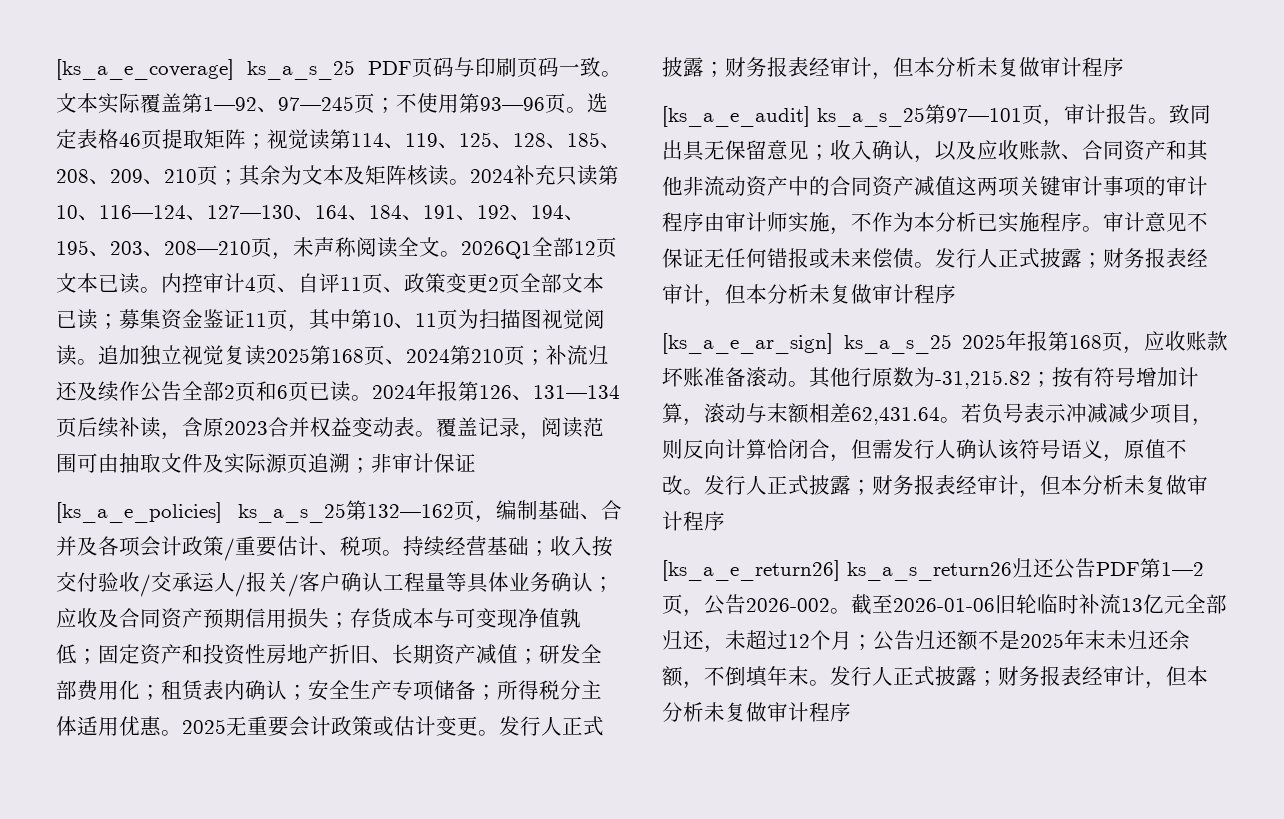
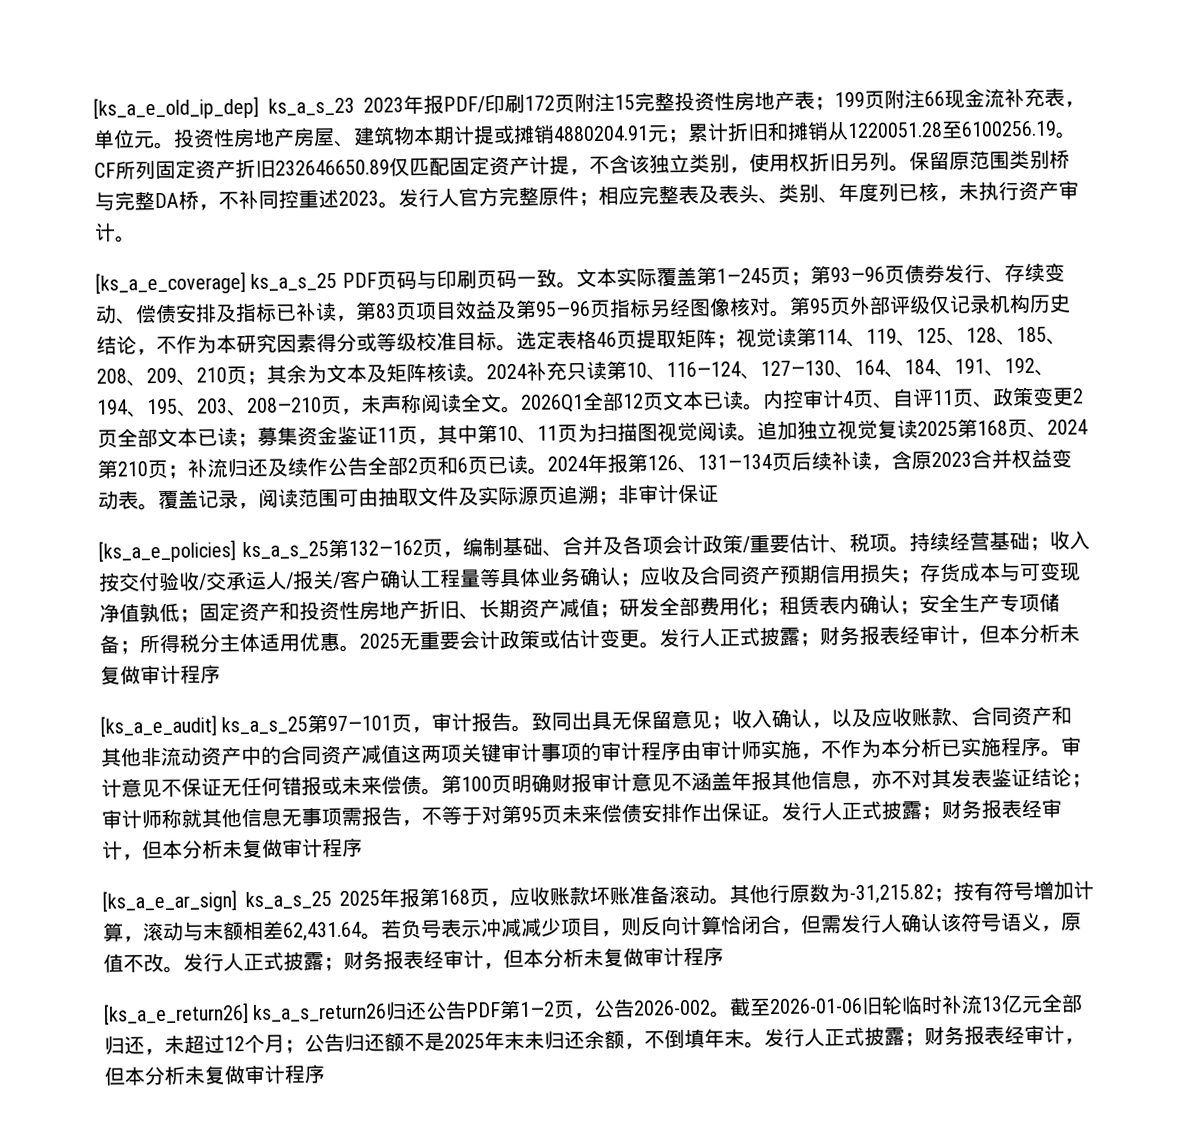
+ [ks_a_e_old_ip_dep] ks_a_s_23 2023年报PDF/印刷172页附注15完整投资性房地产表；199页附注66现金流补充表，单位元。投资性房地产房屋、建筑物本期计提或摊销4880204.91元；累计折旧和摊销从1220051.28至6100256.19。CF所列固定资产折旧232646650.89仅匹配固定资产计提，不含该独立类别，使用权折旧另列。保留原范围类别桥与完整DA桥，不补同控重述2023。发行人官方完整原件；相应完整表及表头、类别、年度列已核，未执行资产审计。
- 文本实际覆盖第1—92、97—245页；不使用第93—96页。
+ 文本实际覆盖第1—245页；第93—96页债券发行、存续变动、偿债安排及指标已补读，第83页项目效益及第95—96页指标另经图像核对。第95页外部评级仅记录机构历史结论，不作为本研究因素得分或等级校准目标。
+ 第100页明确财报审计意见不涵盖年报其他信息，亦不对其发表鉴证结论；审计师称就其他信息无事项需报告，不等于对第95页未来偿债安排作出保证。

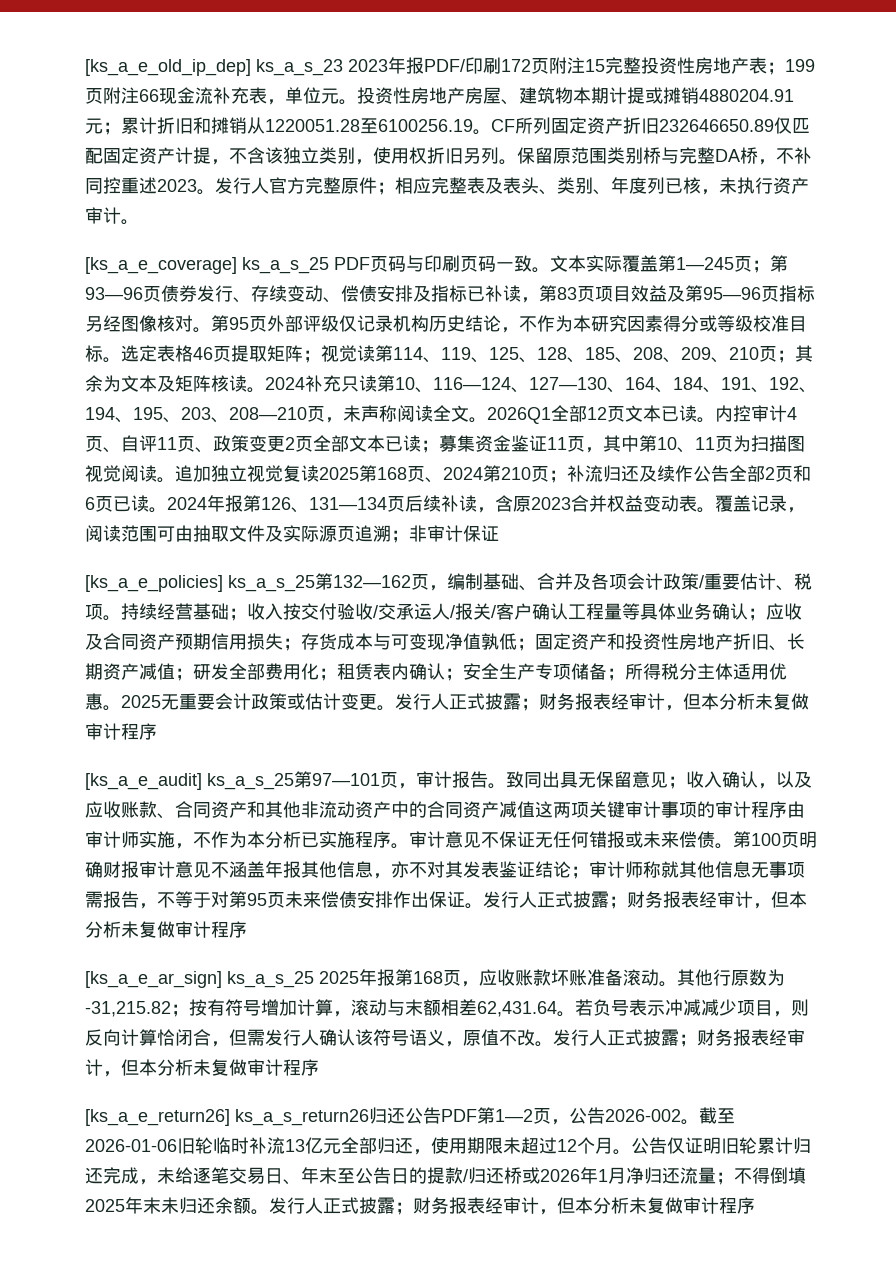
- 截至2026-01-06旧轮临时补流13亿元全部归还，未超过12个月；公告归还额不是2025年末未归还余额，不倒填年末。
+ 截至2026-01-06旧轮临时补流13亿元全部归还，使用期限未超过12个月。公告仅证明旧轮累计归还完成，未给逐笔交易日、年末至公告日的提款/归还桥或2026年1月净归还流量；不得倒填2025年末未归还余额。

